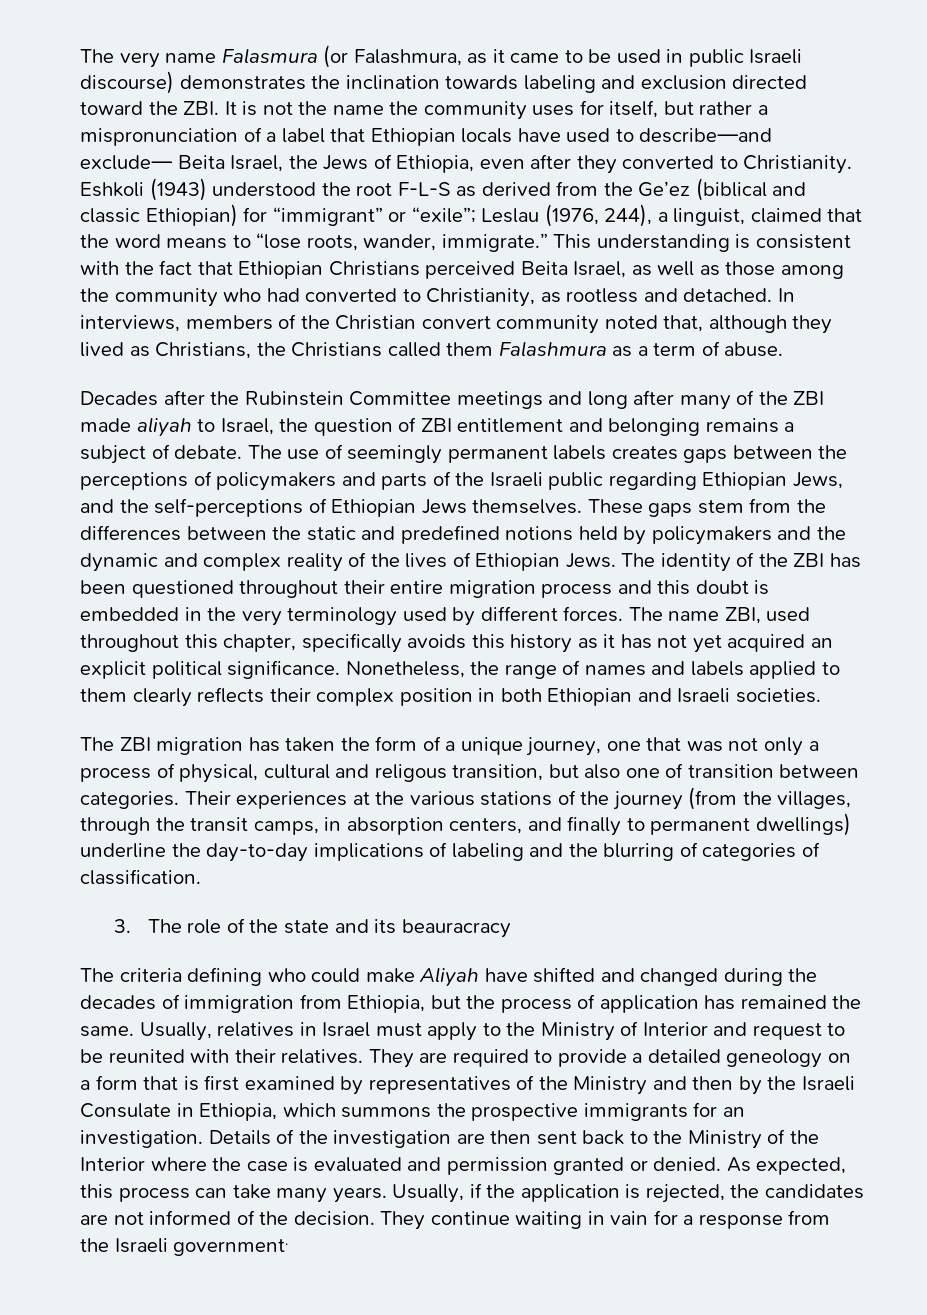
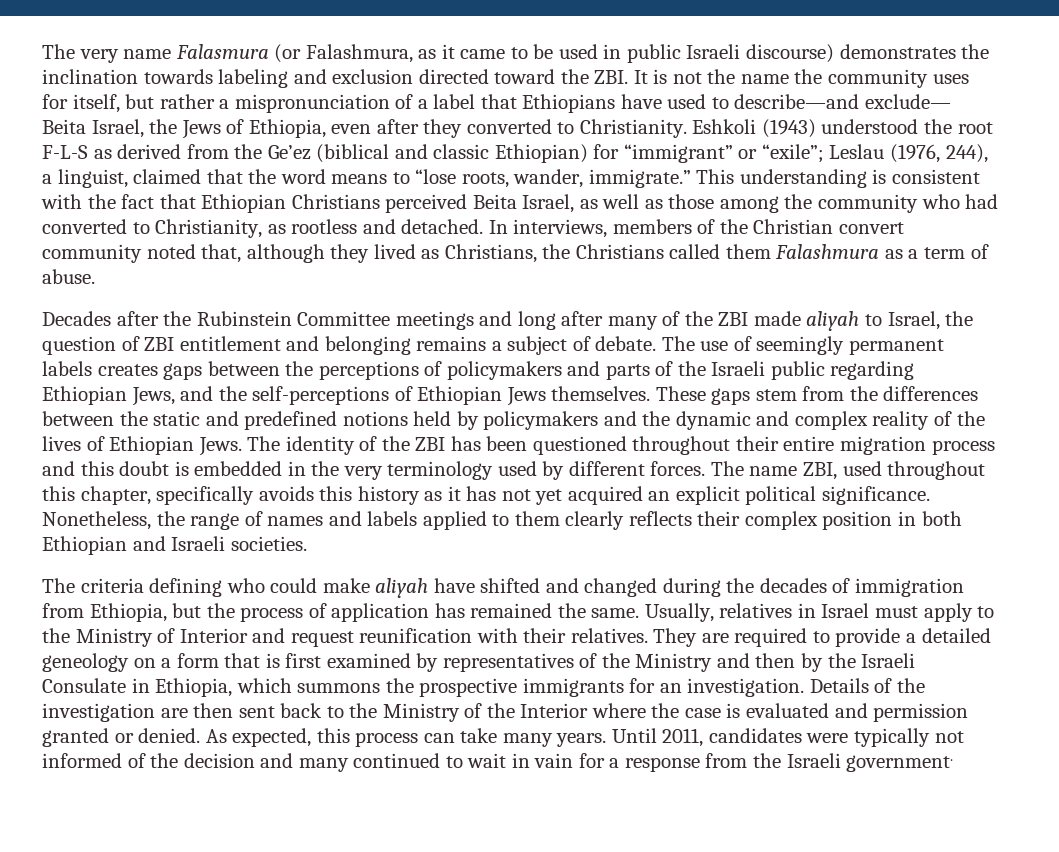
- The very name Falasmura (or Falashmura, as it came to be used in public Israeli discourse) demonstrates the inclination towards labeling and exclusion directed toward the ZBI. It is not the name the community uses for itself, but rather a mispronunciation of a label that Ethiopian locals have used to describe—and exclude— Beita Israel, the Jews of Ethiopia, even after they converted to Christianity.
+ The very name Falasmura (or Falashmura, as it came to be used in public Israeli discourse) demonstrates the inclination towards labeling and exclusion directed toward the ZBI. It is not the name the community uses for itself, but rather a mispronunciation of a label that Ethiopians have used to describe—and exclude— Beita Israel, the Jews of Ethiopia, even after they converted to Christianity.
- The ZBI migration has taken the form of a unique journey, one that was not only a process of physical, cultural and religous transition, but also one of transition between categories. Their experiences at the various stations of the journey (from the villages, through the transit camps, in absorption centers, and finally to permanent dwellings) underline the day-to-day implications of labeling and the blurring of categories of classification.
- 3. The role of the state and its beauracracy
- The criteria defining who could make Aliyah have shifted and changed during the decades of immigration from Ethiopia, but the process of application has remained the same.
+ The criteria defining who could make aliyah have shifted and changed during the decades of immigration from Ethiopia, but the process of application has remained the same.
- Usually, relatives in Israel must apply to the Ministry of Interior and request to be reunited with their relatives.
+ Usually, relatives in Israel must apply to the Ministry of Interior and request reunification with their relatives.
- Usually, if the application is rejected, the candidates are not informed of the decision. They continue waiting in vain for a response from the Israeli government.
+ Until 2011, candidates were typically not informed of the decision and many continued to wait in vain for a response from the Israeli government.

